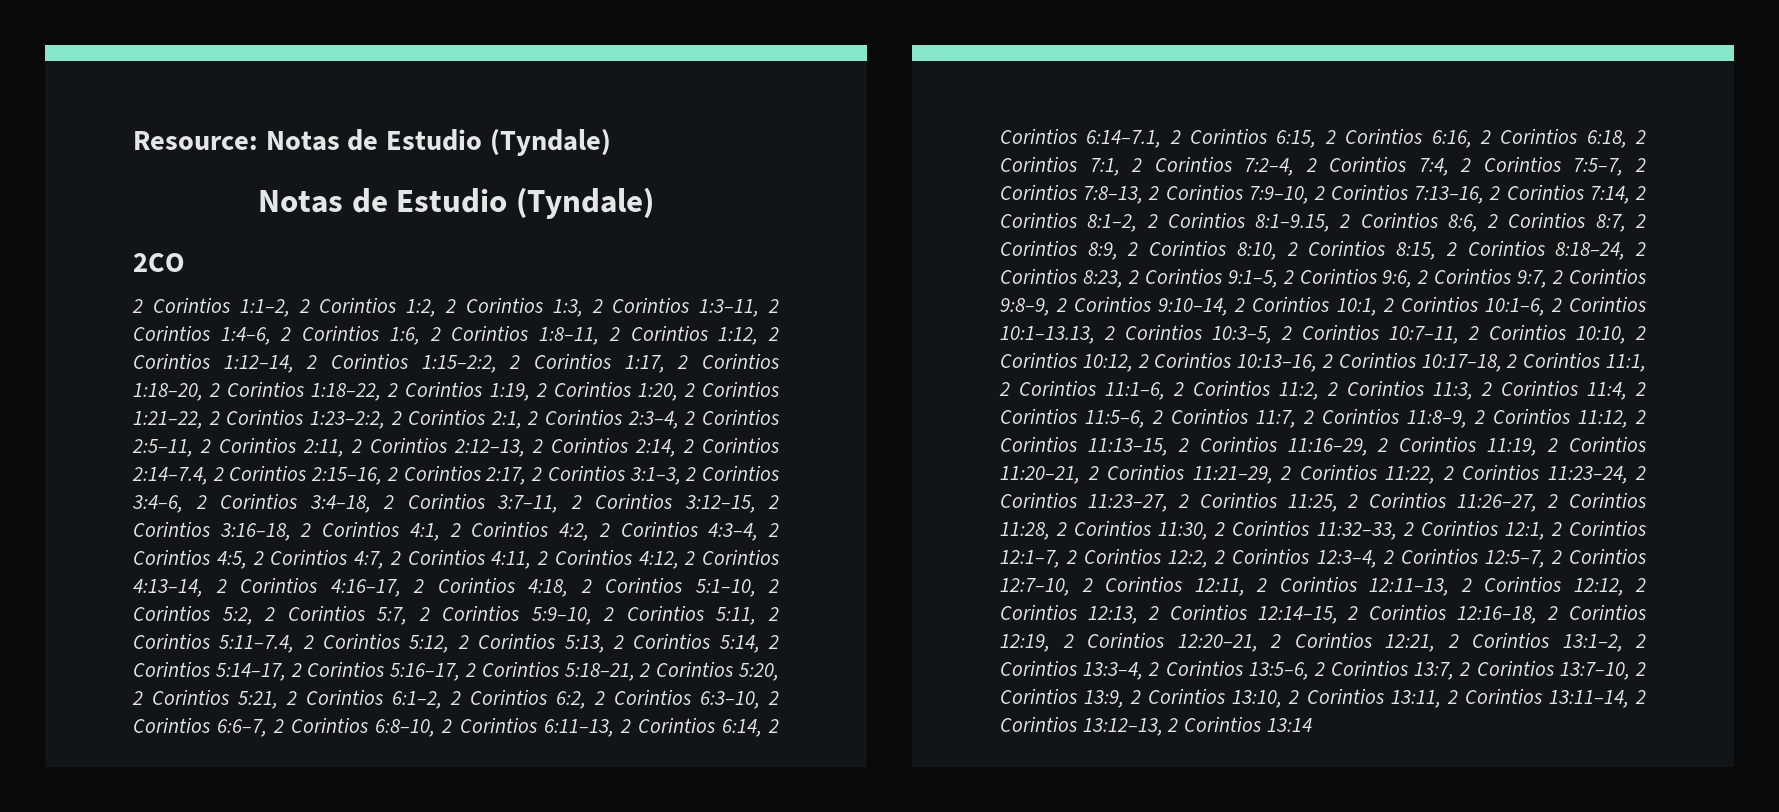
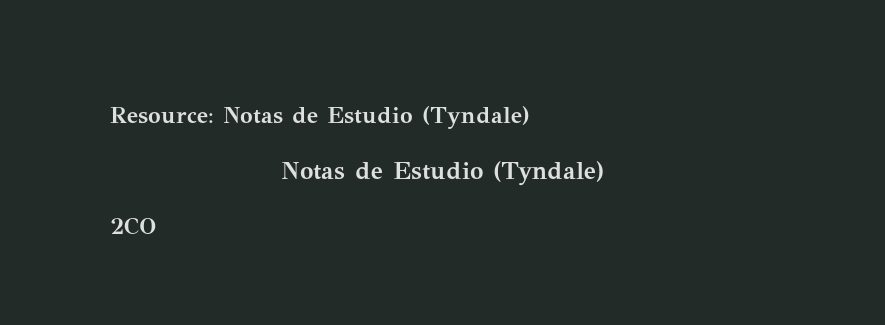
- 2 Corintios 1:1–2, 2 Corintios 1:2, 2 Corintios 1:3, 2 Corintios 1:3–11, 2 Corintios 1:4–6, 2 Corintios 1:6, 2 Corintios 1:8–11, 2 Corintios 1:12, 2 Corintios 1:12–14, 2 Corintios 1:15–2:2, 2 Corintios 1:17, 2 Corintios 1:18–20, 2 Corintios 1:18–22, 2 Corintios 1:19, 2 Corintios 1:20, 2 Corintios 1:21–22, 2 Corintios 1:23–2:2, 2 Corintios 2:1, 2 Corintios 2:3–4, 2 Corintios 2:5–11, 2 Corintios 2:11, 2 Corintios 2:12–13, 2 Corintios 2:14, 2 Corintios 2:14–7.4, 2 Corintios 2:15–16, 2 Corintios 2:17, 2 Corintios 3:1–3, 2 Corintios 3:4–6, 2 Corintios 3:4–18, 2 Corintios 3:7–11, 2 Corintios 3:12–15, 2 Corintios 3:16–18, 2 Corintios 4:1, 2 Corintios 4:2, 2 Corintios 4:3–4, 2 Corintios 4:5, 2 Corintios 4:7, 2 Corintios 4:11, 2 Corintios 4:12, 2 Corintios 4:13–14, 2 Corintios 4:16–17, 2 Corintios 4:18, 2 Corintios 5:1–10, 2 Corintios 5:2, 2 Corintios 5:7, 2 Corintios 5:9–10, 2 Corintios 5:11, 2 Corintios 5:11–7.4, 2 Corintios 5:12, 2 Corintios 5:13, 2 Corintios 5:14, 2 Corintios 5:14–17, 2 Corintios 5:16–17, 2 Corintios 5:18–21, 2 Corintios 5:20, 2 Corintios 5:21, 2 Corintios 6:1–2, 2 Corintios 6:2, 2 Corintios 6:3–10, 2 Corintios 6:6–7, 2 Corintios 6:8–10, 2 Corintios 6:11–13, 2 Corintios 6:14, 2 Corintios 6:14–7.1, 2 Corintios 6:15, 2 Corintios 6:16, 2 Corintios 6:18, 2 Corintios 7:1, 2 Corintios 7:2–4, 2 Corintios 7:4, 2 Corintios 7:5–7, 2 Corintios 7:8–13, 2 Corintios 7:9–10, 2 Corintios 7:13–16, 2 Corintios 7:14, 2 Corintios 8:1–2, 2 Corintios 8:1–9.15, 2 Corintios 8:6, 2 Corintios 8:7, 2 Corintios 8:9, 2 Corintios 8:10, 2 Corintios 8:15, 2 Corintios 8:18–24, 2 Corintios 8:23, 2 Corintios 9:1–5, 2 Corintios 9:6, 2 Corintios 9:7, 2 Corintios 9:8–9, 2 Corintios 9:10–14, 2 Corintios 10:1, 2 Corintios 10:1–6, 2 Corintios 10:1–13.13, 2 Corintios 10:3–5, 2 Corintios 10:7–11, 2 Corintios 10:10, 2 Corintios 10:12, 2 Corintios 10:13–16, 2 Corintios 10:17–18, 2 Corintios 11:1, 2 Corintios 11:1–6, 2 Corintios 11:2, 2 Corintios 11:3, 2 Corintios 11:4, 2 Corintios 11:5–6, 2 Corintios 11:7, 2 Corintios 11:8–9, 2 Corintios 11:12, 2 Corintios 11:13–15, 2 Corintios 11:16–29, 2 Corintios 11:19, 2 Corintios 11:20–21, 2 Corintios 11:21–29, 2 Corintios 11:22, 2 Corintios 11:23–24, 2 Corintios 11:23–27, 2 Corintios 11:25, 2 Corintios 11:26–27, 2 Corintios 11:28, 2 Corintios 11:30, 2 Corintios 11:32–33, 2 Corintios 12:1, 2 Corintios 12:1–7, 2 Corintios 12:2, 2 Corintios 12:3–4, 2 Corintios 12:5–7, 2 Corintios 12:7–10, 2 Corintios 12:11, 2 Corintios 12:11–13, 2 Corintios 12:12, 2 Corintios 12:13, 2 Corintios 12:14–15, 2 Corintios 12:16–18, 2 Corintios 12:19, 2 Corintios 12:20–21, 2 Corintios 12:21, 2 Corintios 13:1–2, 2 Corintios 13:3–4, 2 Corintios 13:5–6, 2 Corintios 13:7, 2 Corintios 13:7–10, 2 Corintios 13:9, 2 Corintios 13:10, 2 Corintios 13:11, 2 Corintios 13:11–14, 2 Corintios 13:12–13, 2 Corintios 13:14

